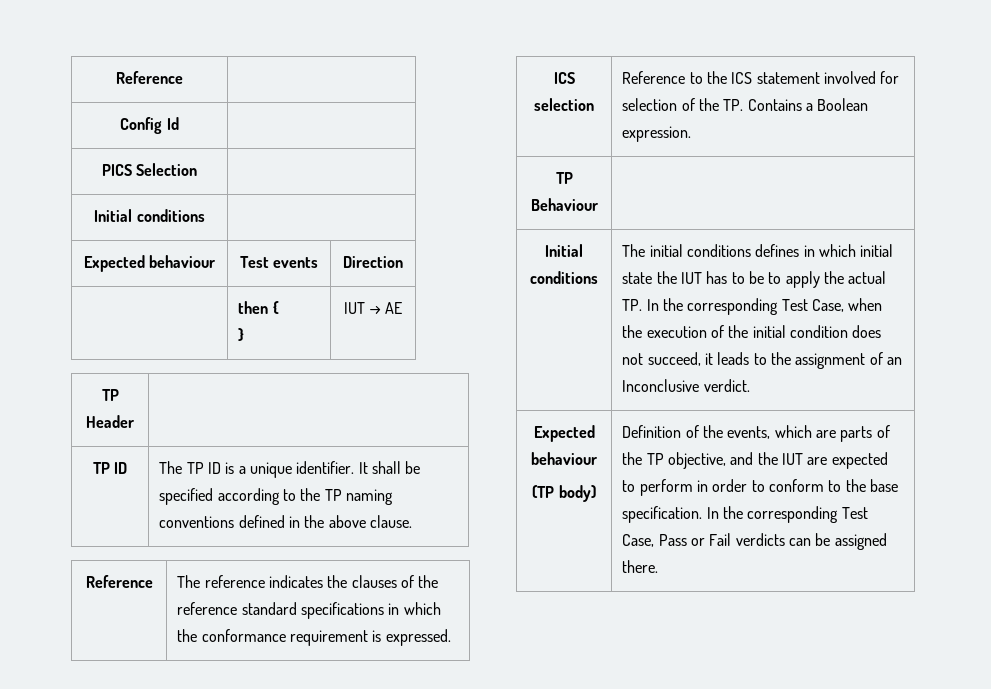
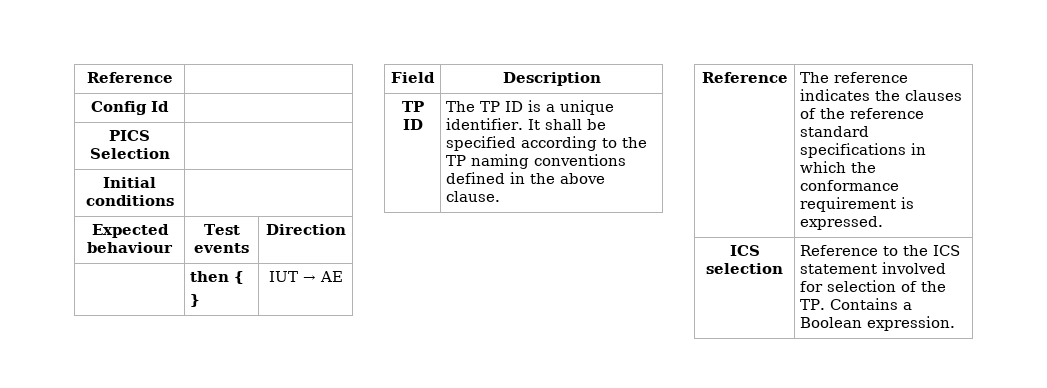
- TP Header |
+ Field | Description
- TP Behaviour |
- Initial conditions | The initial conditions defines in which initial state the IUT has to be to apply the actual TP. In the corresponding Test Case, when the execution of the initial condition does not succeed, it leads to the assignment of an Inconclusive verdict.
- Expected behaviour
- (TP body) | Definition of the events, which are parts of the TP objective, and the IUT are expected to perform in order to conform to the base specification. In the corresponding Test Case, Pass or Fail verdicts can be assigned there.

